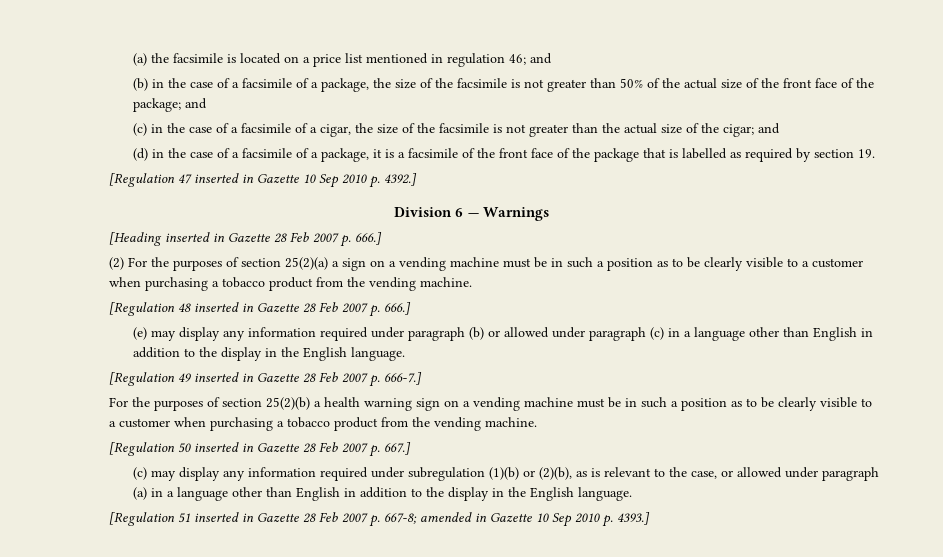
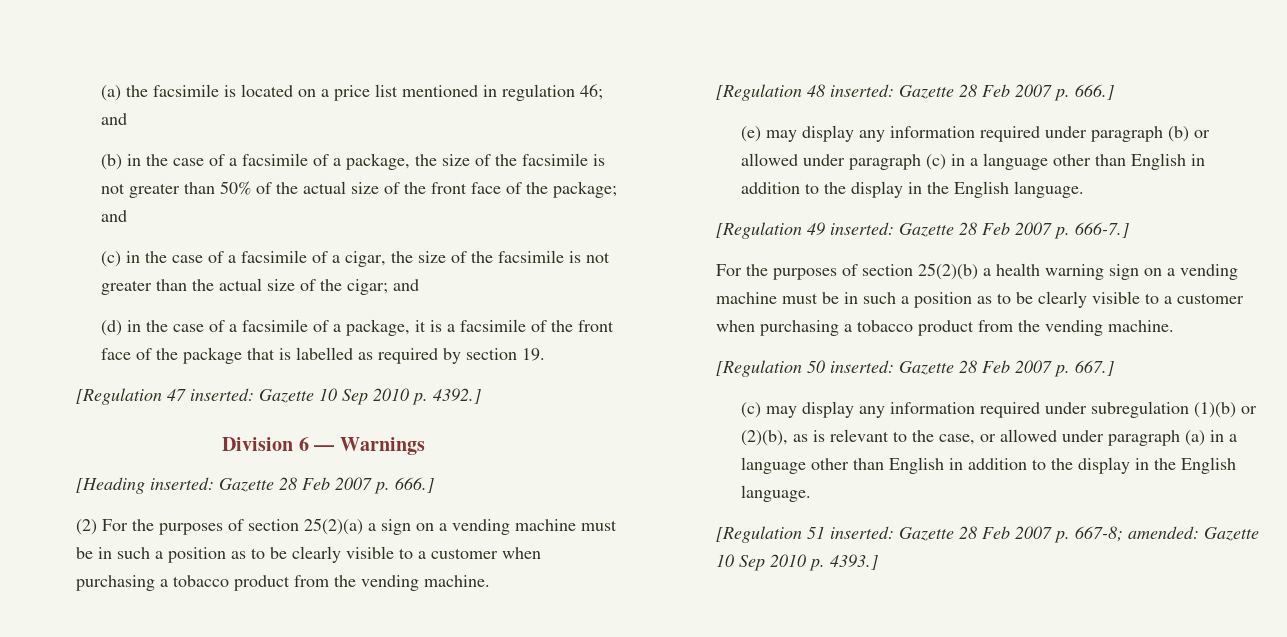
- [Regulation 47 inserted in Gazette 10 Sep 2010 p. 4392.]
+ [Regulation 47 inserted: Gazette 10 Sep 2010 p. 4392.]
- [Heading inserted in Gazette 28 Feb 2007 p. 666.]
+ [Heading inserted: Gazette 28 Feb 2007 p. 666.]
- [Regulation 48 inserted in Gazette 28 Feb 2007 p. 666.]
+ [Regulation 48 inserted: Gazette 28 Feb 2007 p. 666.]
- [Regulation 49 inserted in Gazette 28 Feb 2007 p. 666-7.]
+ [Regulation 49 inserted: Gazette 28 Feb 2007 p. 666-7.]
- [Regulation 50 inserted in Gazette 28 Feb 2007 p. 667.]
+ [Regulation 50 inserted: Gazette 28 Feb 2007 p. 667.]
- [Regulation 51 inserted in Gazette 28 Feb 2007 p. 667-8; amended in Gazette 10 Sep 2010 p. 4393.]
+ [Regulation 51 inserted: Gazette 28 Feb 2007 p. 667-8; amended: Gazette 10 Sep 2010 p. 4393.]

